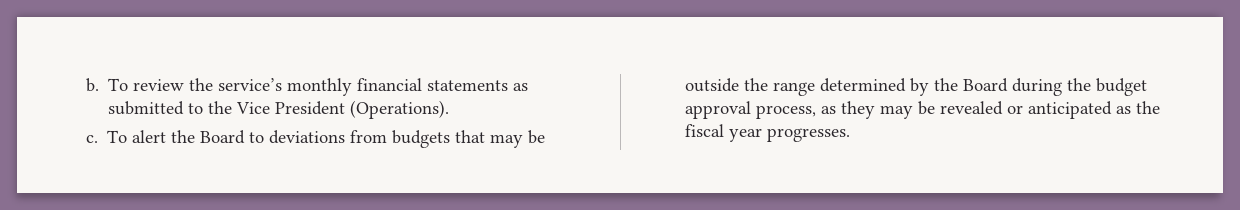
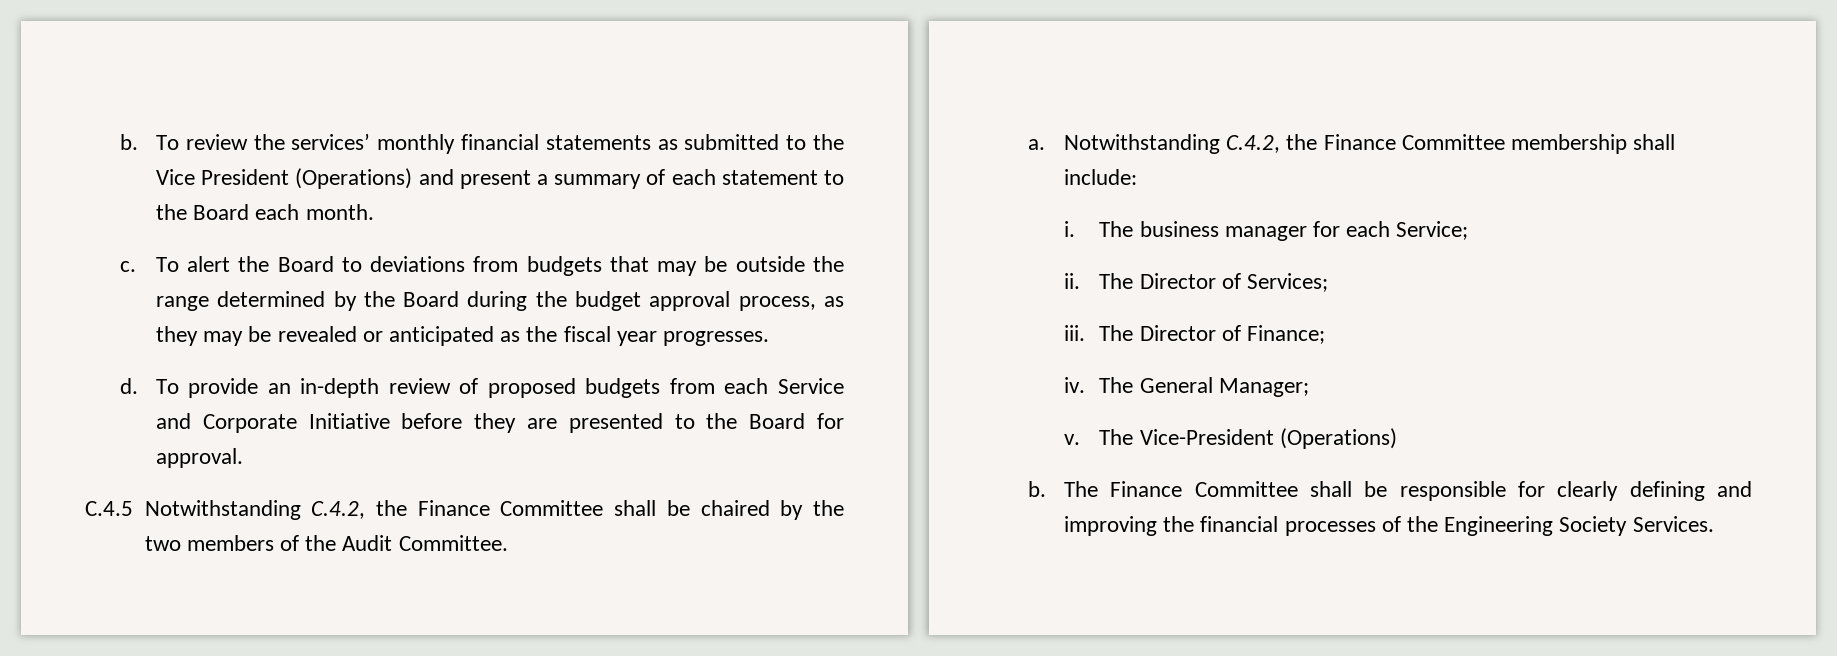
- To review the service’s monthly financial statements as submitted to the Vice President (Operations).
+ To review the services’ monthly financial statements as submitted to the Vice President (Operations) and present a summary of each statement to the Board each month.
+ d. To provide an in-depth review of proposed budgets from each Service and Corporate Initiative before they are presented to the Board for approval.
+ C.4.5 Notwithstanding C.4.2, the Finance Committee shall be chaired by the two members of the Audit Committee.
+ a. Notwithstanding C.4.2, the Finance Committee membership shall include:
+ i. The business manager for each Service;
+ ii. The Director of Services;
+ iii. The Director of Finance;
+ iv. The General Manager;
+ v. The Vice-President (Operations)
+ b. The Finance Committee shall be responsible for clearly defining and improving the financial processes of the Engineering Society Services.

